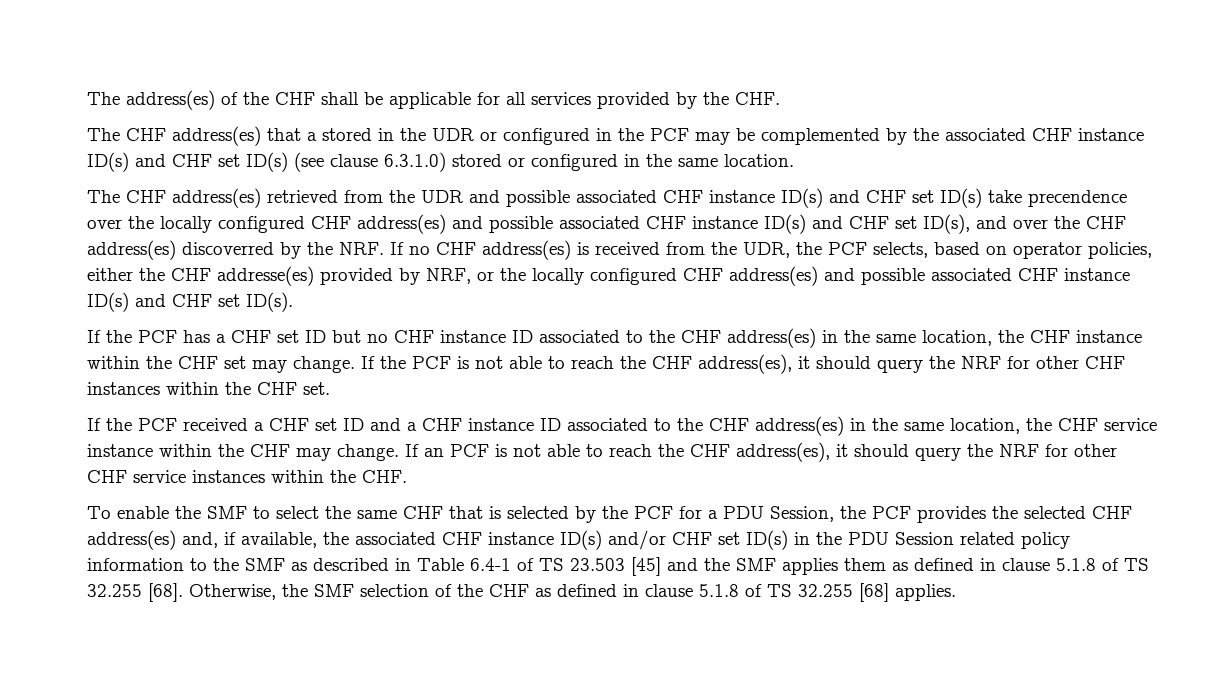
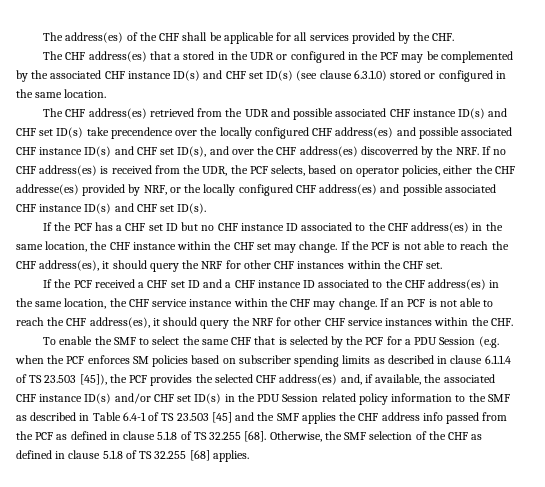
- To enable the SMF to select the same CHF that is selected by the PCF for a PDU Session, the PCF provides the selected CHF address(es) and, if available, the associated CHF instance ID(s) and/or CHF set ID(s) in the PDU Session related policy information to the SMF as described in Table 6.4-1 of TS 23.503 [45] and the SMF applies them as defined in clause 5.1.8 of TS 32.255 [68].
+ To enable the SMF to select the same CHF that is selected by the PCF for a PDU Session (e.g. when the PCF enforces SM policies based on subscriber spending limits as described in clause 6.1.1.4 of TS 23.503 [45]), the PCF provides the selected CHF address(es) and, if available, the associated CHF instance ID(s) and/or CHF set ID(s) in the PDU Session related policy information to the SMF as described in Table 6.4-1 of TS 23.503 [45] and the SMF applies the CHF address info passed from the PCF as defined in clause 5.1.8 of TS 32.255 [68].

